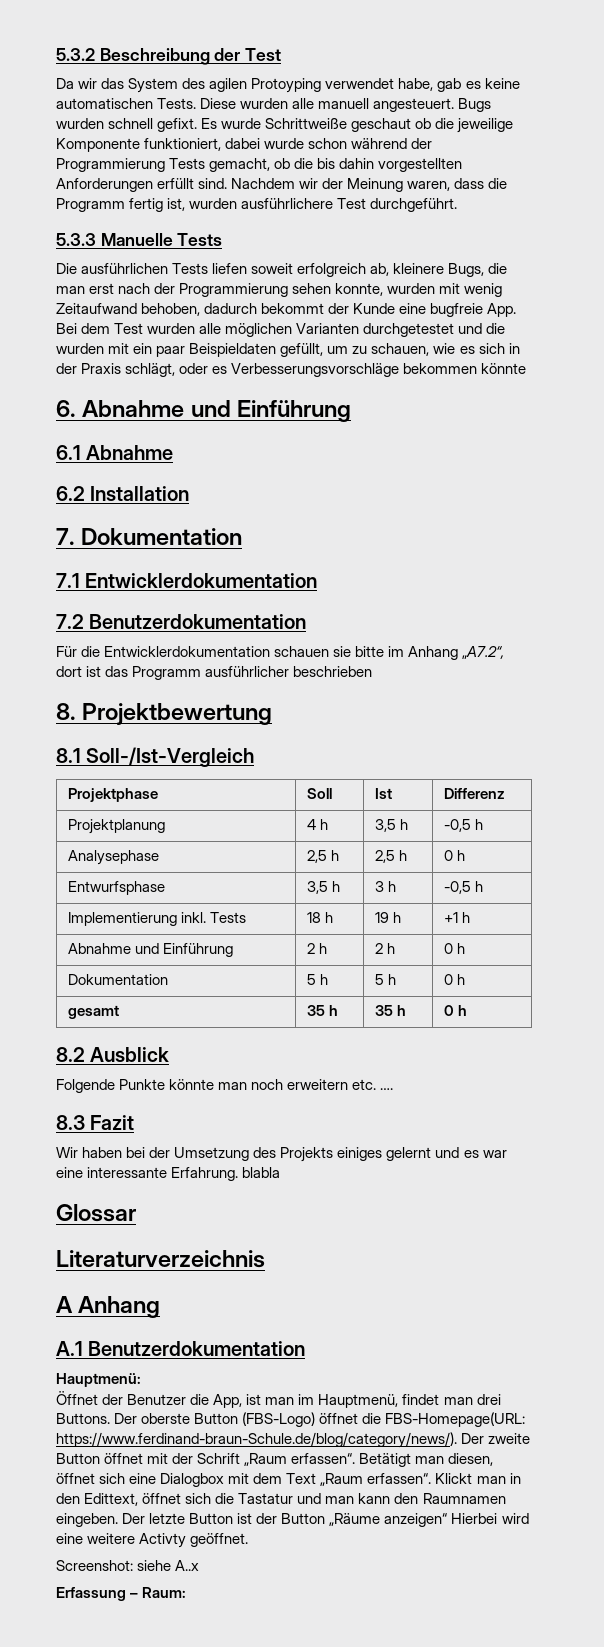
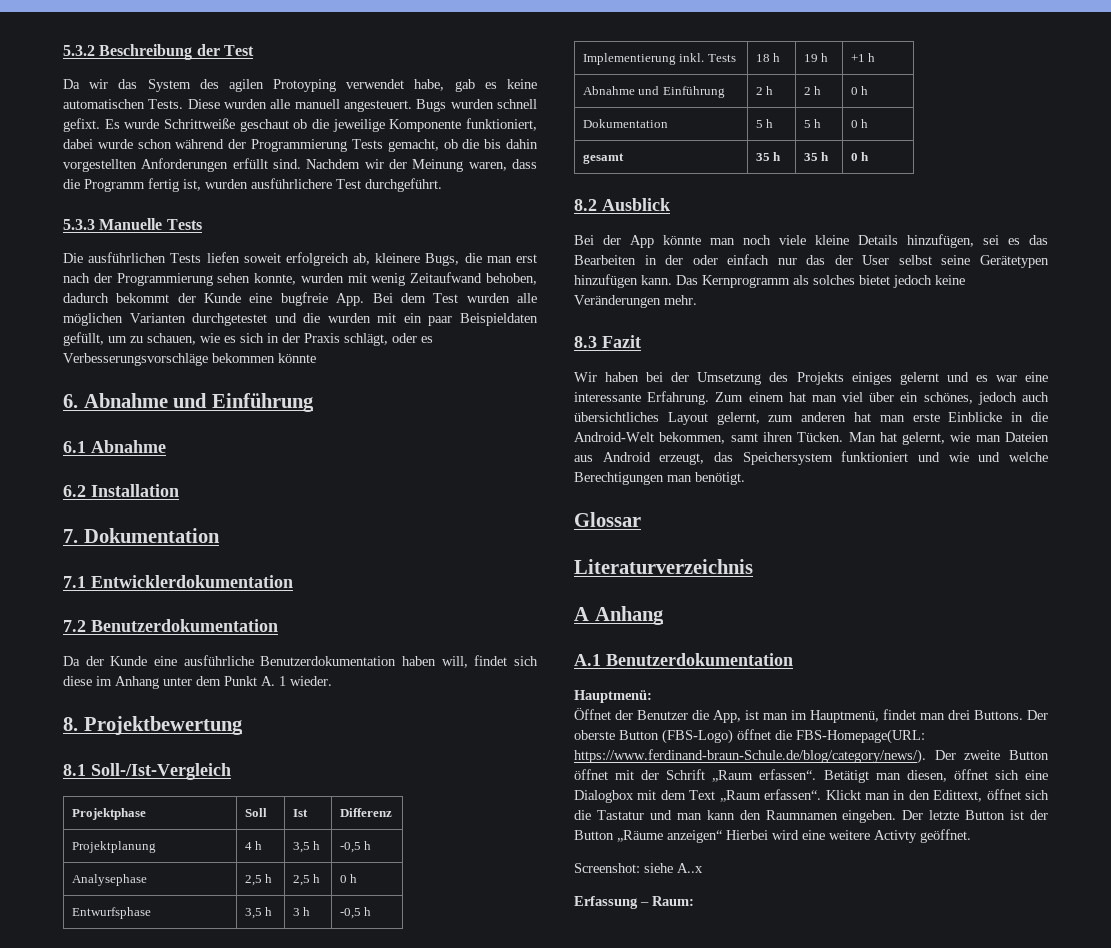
- Für die Entwicklerdokumentation schauen sie bitte im Anhang „A7.2“, dort ist das Programm ausführlicher beschrieben
+ Da der Kunde eine ausführliche Benutzerdokumentation haben will, findet sich diese im Anhang unter dem Punkt A. 1 wieder.
- Folgende Punkte könnte man noch erweitern etc. ….
+ Bei der App könnte man noch viele kleine Details hinzufügen, sei es das Bearbeiten in der oder einfach nur das der User selbst seine Gerätetypen hinzufügen kann. Das Kernprogramm als solches bietet jedoch keine Veränderungen mehr.
- Wir haben bei der Umsetzung des Projekts einiges gelernt und es war eine interessante Erfahrung. blabla
+ Wir haben bei der Umsetzung des Projekts einiges gelernt und es war eine interessante Erfahrung. Zum einem hat man viel über ein schönes, jedoch auch übersichtliches Layout gelernt, zum anderen hat man erste Einblicke in die Android-Welt bekommen, samt ihren Tücken. Man hat gelernt, wie man Dateien aus Android erzeugt, das Speichersystem funktioniert und wie und welche Berechtigungen man benötigt.

